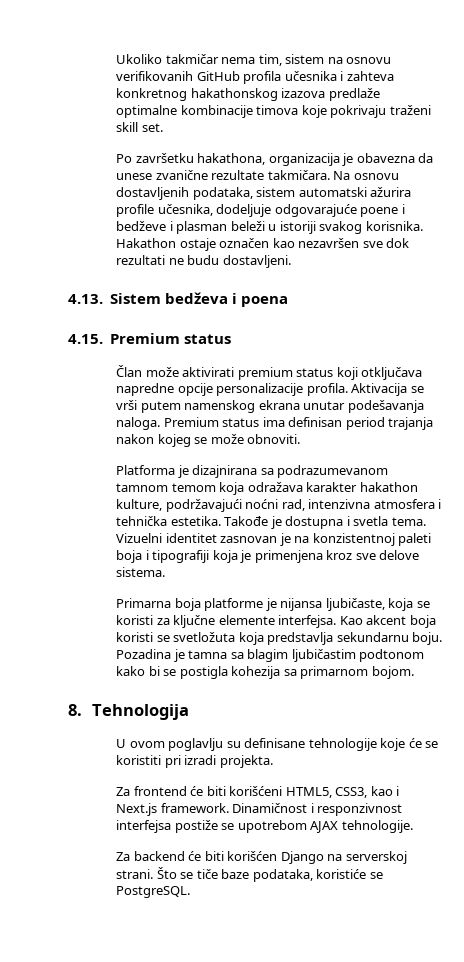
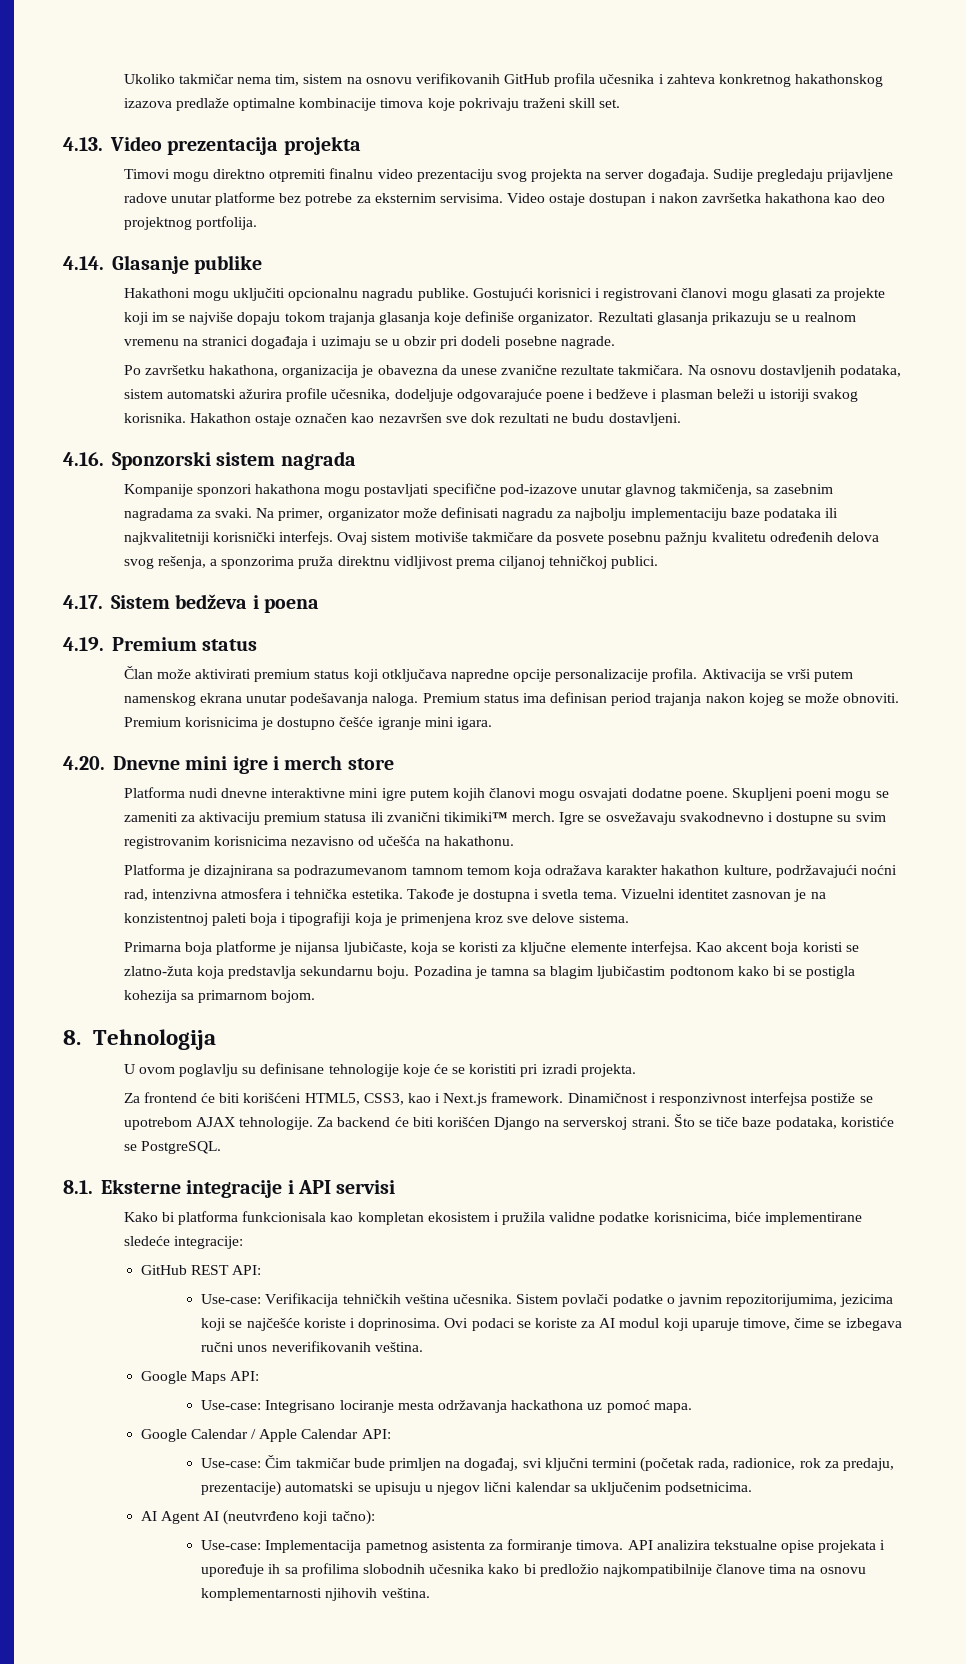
+ 4.13. Video prezentacija projekta
+ Timovi mogu direktno otpremiti finalnu video prezentaciju svog projekta na server događaja. Sudije pregledaju prijavljene radove unutar platforme bez potrebe za eksternim servisima. Video ostaje dostupan i nakon završetka hakathona kao deo projektnog portfolija.
+ 4.14. Glasanje publike
+ Hakathoni mogu uključiti opcionalnu nagradu publike. Gostujući korisnici i registrovani članovi mogu glasati za projekte koji im se najviše dopaju tokom trajanja glasanja koje definiše organizator. Rezultati glasanja prikazuju se u realnom vremenu na stranici događaja i uzimaju se u obzir pri dodeli posebne nagrade.
- 4.13. Sistem bedževa i poena
+ 4.16. Sponzorski sistem nagrada
+ Kompanije sponzori hakathona mogu postavljati specifične pod-izazove unutar glavnog takmičenja, sa zasebnim nagradama za svaki. Na primer, organizator može definisati nagradu za najbolju implementaciju baze podataka ili najkvalitetniji korisnički interfejs. Ovaj sistem motiviše takmičare da posvete posebnu pažnju kvalitetu određenih delova svog rešenja, a sponzorima pruža direktnu vidljivost prema ciljanoj tehničkoj publici.
+ 4.17. Sistem bedževa i poena
- 4.15. Premium status
+ 4.19. Premium status
+ Premium korisnicima je dostupno češće igranje mini igara.
+ 4.20. Dnevne mini igre i merch store
+ Platforma nudi dnevne interaktivne mini igre putem kojih članovi mogu osvajati dodatne poene. Skupljeni poeni mogu se zameniti za aktivaciju premium statusa ili zvanični tikimiki™ merch. Igre se osvežavaju svakodnevno i dostupne su svim registrovanim korisnicima nezavisno od učešća na hakathonu.
- Kao akcent boja koristi se svetložuta koja predstavlja sekundarnu boju.
+ Kao akcent boja koristi se zlatno-žuta koja predstavlja sekundarnu boju.
- Dinamičnost i responzivnost interfejsa postiže se upotrebom AJAX tehnologije.
- Za backend će biti korišćen Django na serverskoj strani.
+ Dinamičnost i responzivnost interfejsa postiže se upotrebom AJAX tehnologije. Za backend će biti korišćen Django na serverskoj strani.
+ 8.1. Eksterne integracije i API servisi
+ Kako bi platforma funkcionisala kao kompletan ekosistem i pružila validne podatke korisnicima, biće implementirane sledeće integracije:
+ GitHub REST API:
+ Use-case: Verifikacija tehničkih veština učesnika. Sistem povlači podatke o javnim repozitorijumima, jezicima koji se najčešće koriste i doprinosima. Ovi podaci se koriste za AI modul koji uparuje timove, čime se izbegava ručni unos neverifikovanih veština.
+ Google Maps API:
+ Use-case: Integrisano lociranje mesta održavanja hackathona uz pomoć mapa.
+ Google Calendar / Apple Calendar API:
+ Use-case: Čim takmičar bude primljen na događaj, svi ključni termini (početak rada, radionice, rok za predaju, prezentacije) automatski se upisuju u njegov lični kalendar sa uključenim podsetnicima.
+ AI Agent AI (neutvrđeno koji tačno):
+ Use-case: Implementacija pametnog asistenta za formiranje timova. API analizira tekstualne opise projekata i upoređuje ih sa profilima slobodnih učesnika kako bi predložio najkompatibilnije članove tima na osnovu komplementarnosti njihovih veština.

